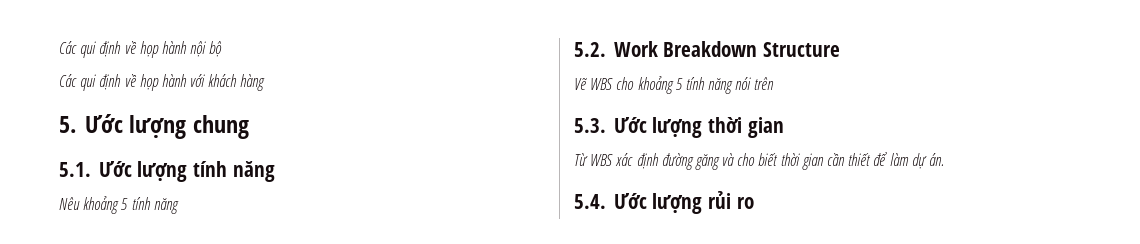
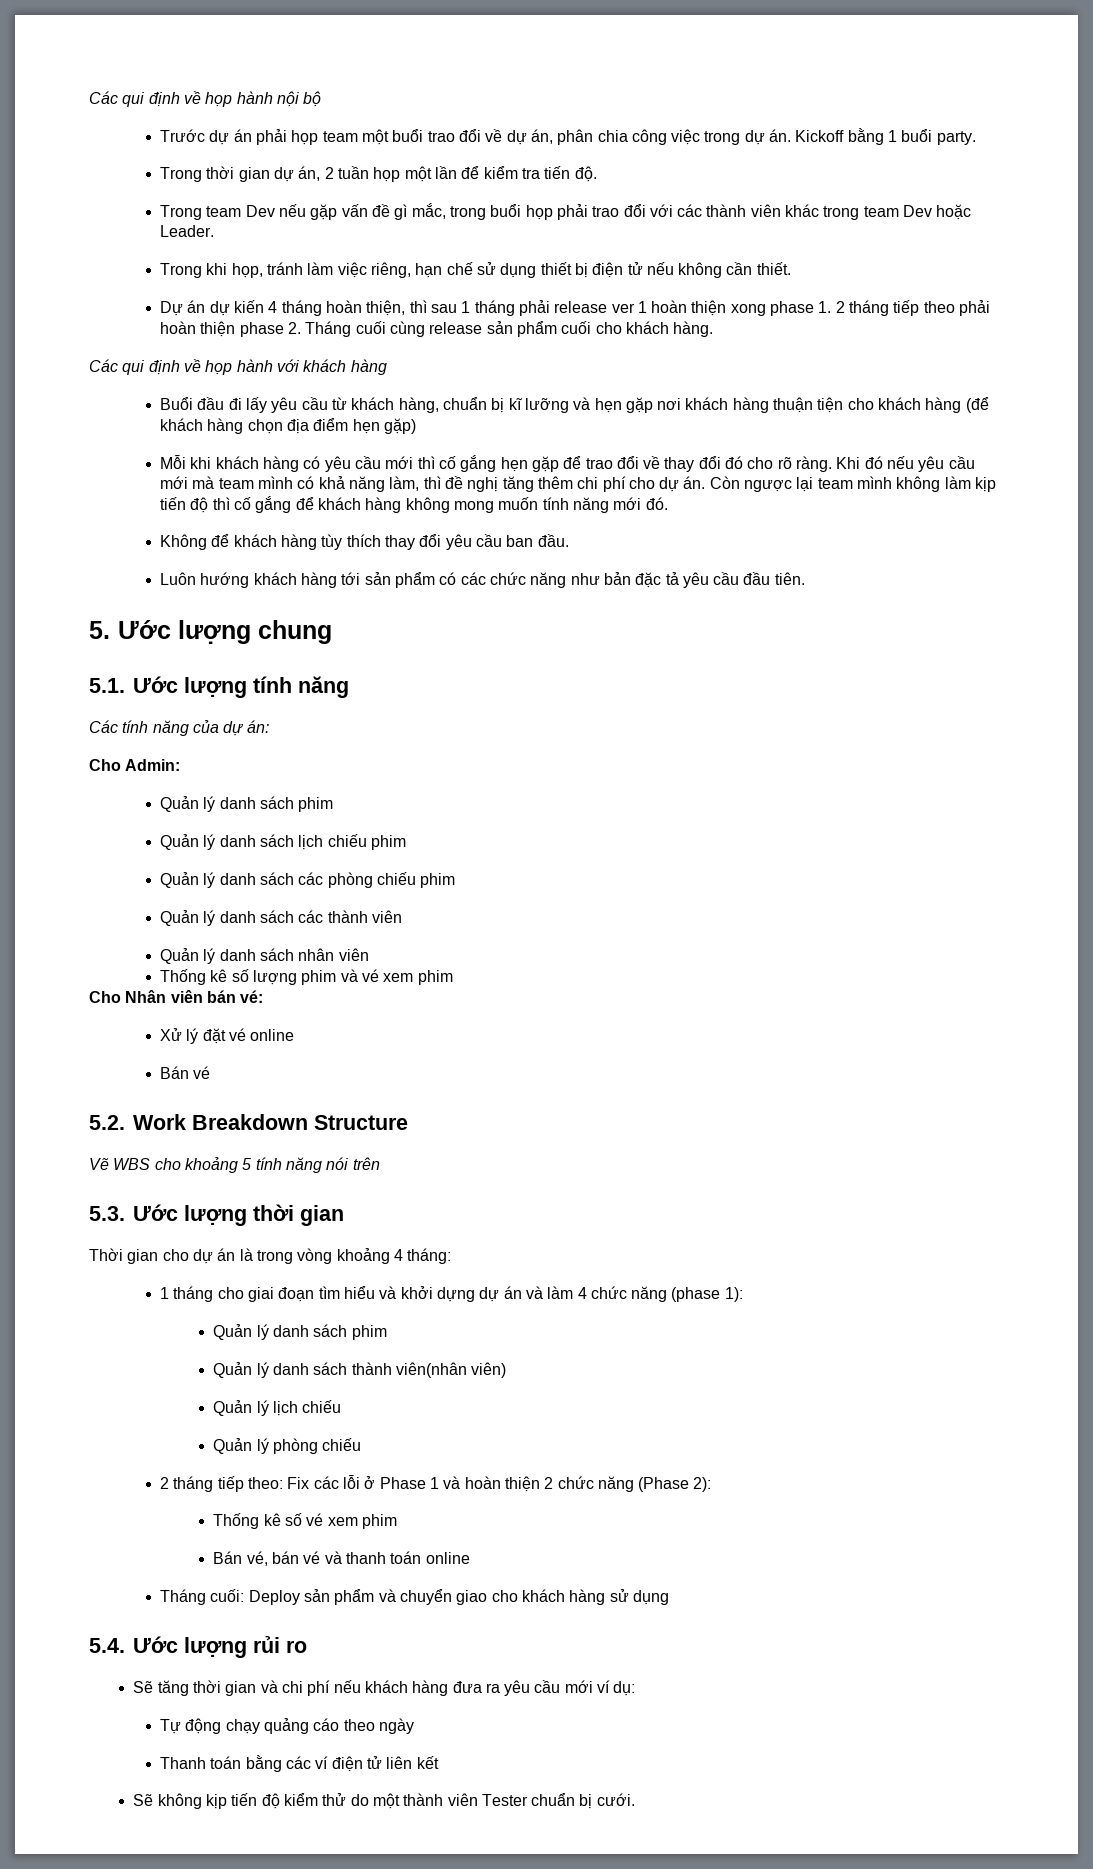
+ Trước dự án phải họp team một buổi trao đổi về dự án, phân chia công việc trong dự án. Kickoff bằng 1 buổi party.
+ Trong thời gian dự án, 2 tuần họp một lần để kiểm tra tiến độ.
+ Trong team Dev nếu gặp vấn đề gì mắc, trong buổi họp phải trao đổi với các thành viên khác trong team Dev hoặc Leader.
+ Trong khi họp, tránh làm việc riêng, hạn chế sử dụng thiết bị điện tử nếu không cần thiết.
+ Dự án dự kiến 4 tháng hoàn thiện, thì sau 1 tháng phải release ver 1 hoàn thiện xong phase 1. 2 tháng tiếp theo phải hoàn thiện phase 2. Tháng cuối cùng release sản phẩm cuối cho khách hàng.
+ Buổi đầu đi lấy yêu cầu từ khách hàng, chuẩn bị kĩ lưỡng và hẹn gặp nơi khách hàng thuận tiện cho khách hàng (để khách hàng chọn địa điểm hẹn gặp)
+ Mỗi khi khách hàng có yêu cầu mới thì cố gắng hẹn gặp để trao đổi về thay đổi đó cho rõ ràng. Khi đó nếu yêu cầu mới mà team mình có khả năng làm, thì đề nghị tăng thêm chi phí cho dự án. Còn ngược lại team mình không làm kịp tiến độ thì cố gắng để khách hàng không mong muốn tính năng mới đó.
+ Không để khách hàng tùy thích thay đổi yêu cầu ban đầu.
+ Luôn hướng khách hàng tới sản phẩm có các chức năng như bản đặc tả yêu cầu đầu tiên.
- Nêu khoảng 5 tính năng
+ Các tính năng của dự án:
+ Cho Admin:
+ Quản lý danh sách phim
+ Quản lý danh sách lịch chiếu phim
+ Quản lý danh sách các phòng chiếu phim
+ Quản lý danh sách các thành viên
+ Quản lý danh sách nhân viên
+ Thống kê số lượng phim và vé xem phim
+ Cho Nhân viên bán vé:
+ Xử lý đặt vé online
+ Bán vé
- Từ WBS xác định đường găng và cho biết thời gian cần thiết để làm dự án.
+ Thời gian cho dự án là trong vòng khoảng 4 tháng:
+ 1 tháng cho giai đoạn tìm hiểu và khởi dựng dự án và làm 4 chức năng (phase 1):
+ Quản lý danh sách phim
+ Quản lý danh sách thành viên(nhân viên)
+ Quản lý lịch chiếu
+ Quản lý phòng chiếu
+ 2 tháng tiếp theo: Fix các lỗi ở Phase 1 và hoàn thiện 2 chức năng (Phase 2):
+ Thống kê số vé xem phim
+ Bán vé, bán vé và thanh toán online
+ Tháng cuối: Deploy sản phẩm và chuyển giao cho khách hàng sử dụng
+ Sẽ tăng thời gian và chi phí nếu khách hàng đưa ra yêu cầu mới ví dụ:
+ Tự động chạy quảng cáo theo ngày
+ Thanh toán bằng các ví điện tử liên kết
+ Sẽ không kịp tiến độ kiểm thử do một thành viên Tester chuẩn bị cưới.

